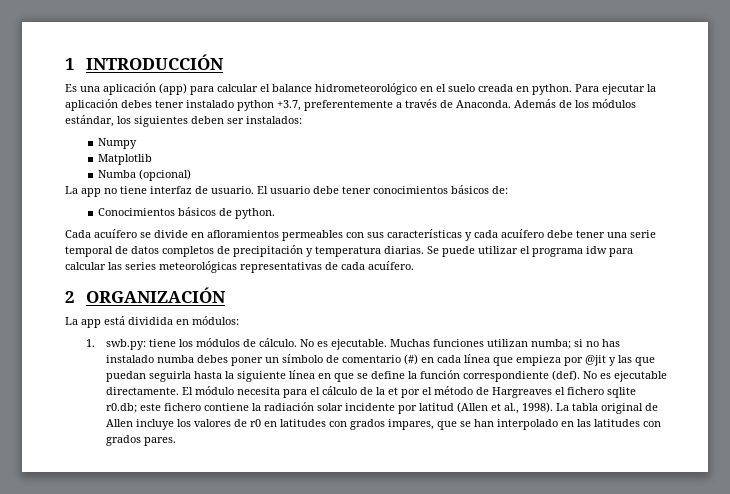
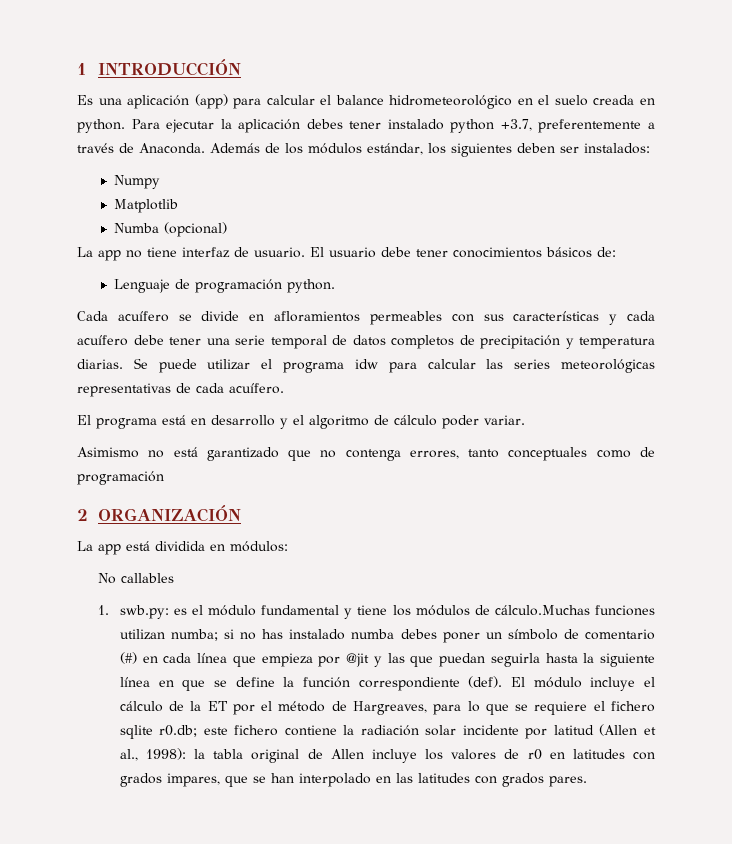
- Conocimientos básicos de python.
+ Lenguaje de programación python.
+ El programa está en desarrollo y el algoritmo de cálculo poder variar.
+ Asimismo no está garantizado que no contenga errores, tanto conceptuales como de programación
+ No callables
- 1. swb.py: tiene los módulos de cálculo. No es ejecutable. Muchas funciones utilizan numba; si no has instalado numba debes poner un símbolo de comentario (#) en cada línea que empieza por @jit y las que puedan seguirla hasta la siguiente línea en que se define la función correspondiente (def).
+ 1. swb.py: es el módulo fundamental y tiene los módulos de cálculo.Muchas funciones utilizan numba; si no has instalado numba debes poner un símbolo de comentario (#) en cada línea que empieza por @jit y las que puedan seguirla hasta la siguiente línea en que se define la función correspondiente (def).
- No es ejecutable directamente. El módulo necesita para el cálculo de la et por el método de Hargreaves el fichero sqlite r0.db; este fichero contiene la radiación solar incidente por latitud (Allen et al., 1998). La tabla original de Allen incluye los valores de r0 en latitudes con grados impares, que se han interpolado en las latitudes con grados pares.
+ El módulo incluye el cálculo de la ET por el método de Hargreaves, para lo que se requiere el fichero sqlite r0.db; este fichero contiene la radiación solar incidente por latitud (Allen et al., 1998): la tabla original de Allen incluye los valores de r0 en latitudes con grados impares, que se han interpolado en las latitudes con grados pares.

